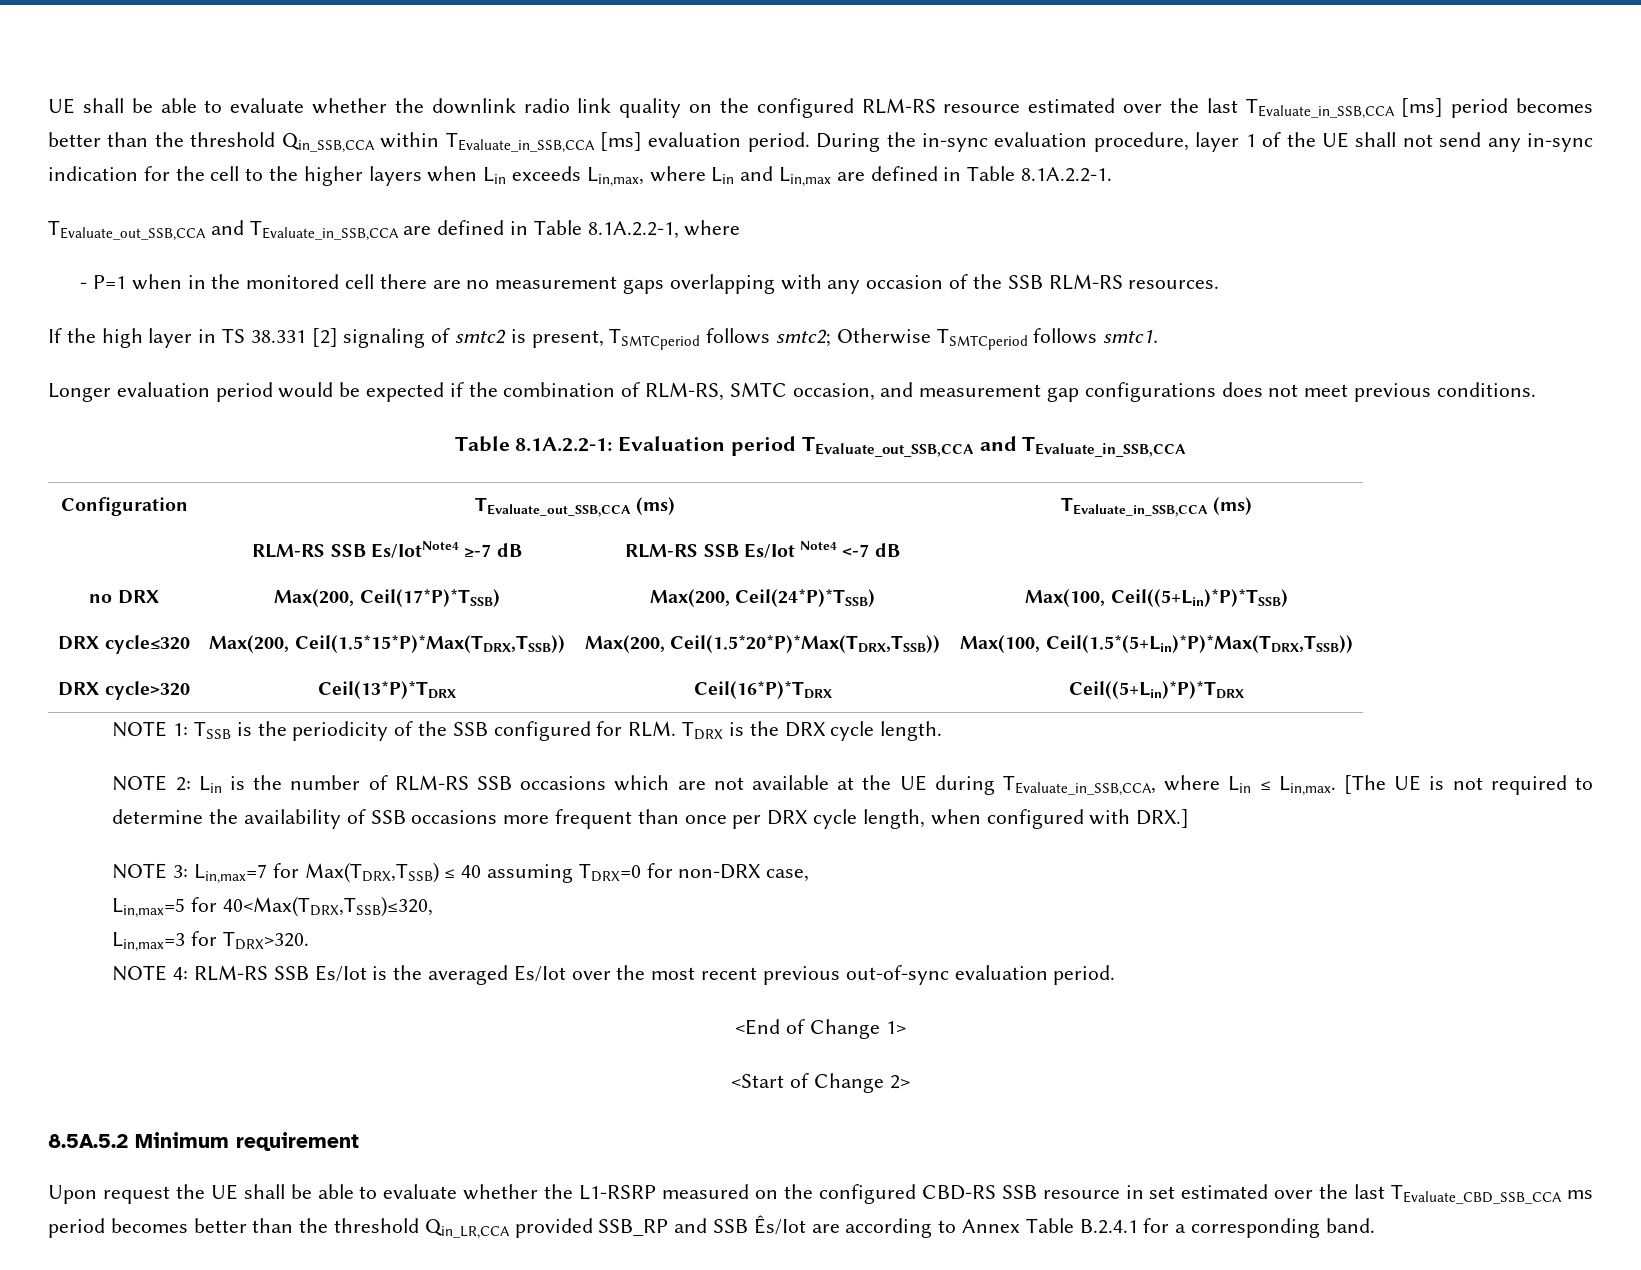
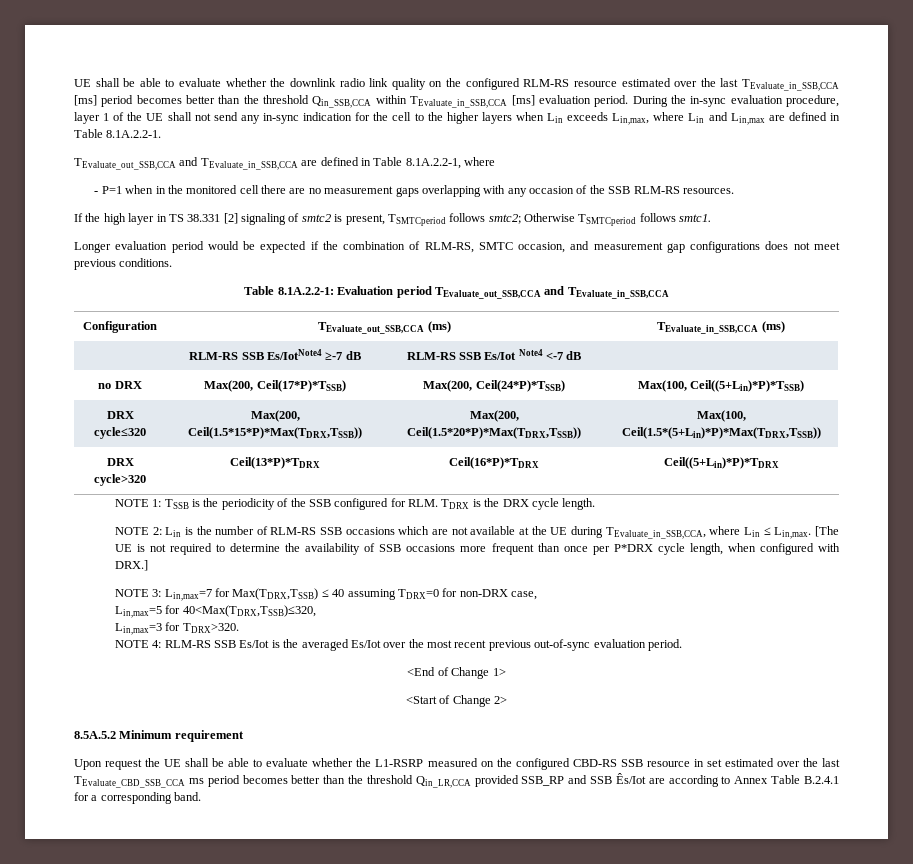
- [The UE is not required to determine the availability of SSB occasions more frequent than once per DRX cycle length, when configured with DRX.]
+ [The UE is not required to determine the availability of SSB occasions more frequent than once per P*DRX cycle length, when configured with DRX.]

